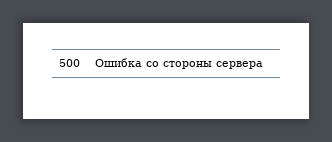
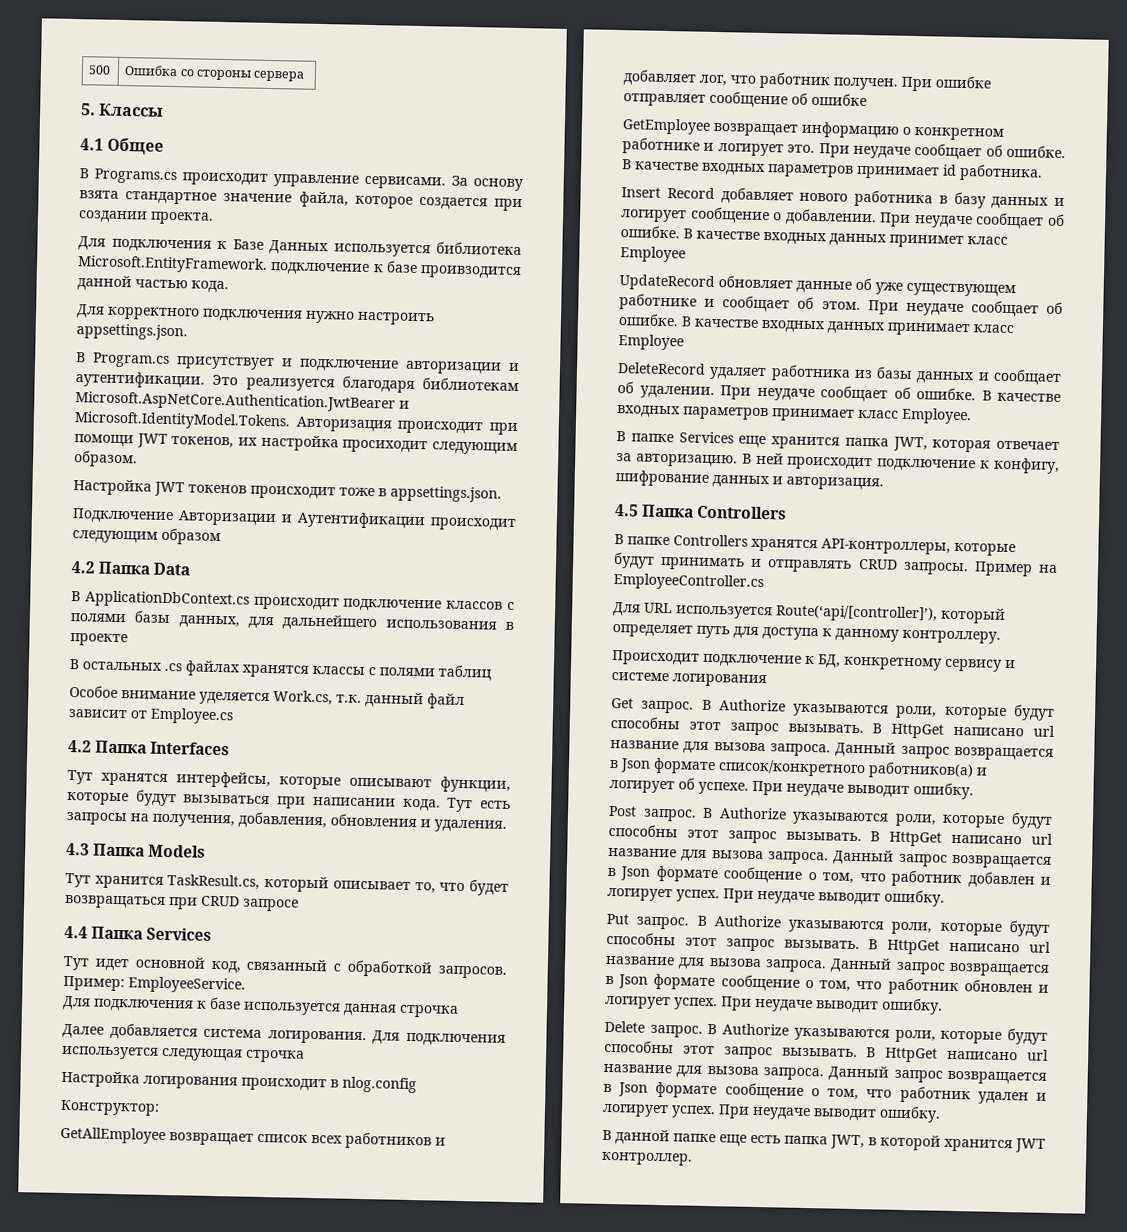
+ 5. Классы
+ 4.1 Общее
+ В Programs.cs происходит управление сервисами. За основу взята стандартное значение файла, которое создается при создании проекта.
+ Для подключения к Базе Данных используется библиотека Microsoft.EntityFramework. подключение к базе проивзодится данной частью кода.
+ Для корректного подключения нужно настроить appsettings.json.
+ В Program.cs присутствует и подключение авторизации и аутентификации. Это реализуется благодаря библиотекам Microsoft.AspNetCore.Authentication.JwtBearer и Microsoft.IdentityModel.Tokens. Авторизация происходит при помощи JWT токенов, их настройка просиходит следующим образом.
+ Настройка JWT токенов происходит тоже в appsettings.json.
+ Подключение Авторизации и Аутентификации происходит следующим образом
+ 4.2 Папка Data
+ В ApplicationDbContext.cs происходит подключение классов с полями базы данных, для дальнейшего использования в проекте
+ В остальных .cs файлах хранятся классы с полями таблиц
+ Особое внимание уделяется Work.cs, т.к. данный файл зависит от Employee.cs
+ 4.2 Папка Interfaces
+ Тут хранятся интерфейсы, которые описывают функции, которые будут вызываться при написании кода. Тут есть запросы на получения, добавления, обновления и удаления.
+ 4.3 Папка Models
+ Тут хранится TaskResult.cs, который описывает то, что будет возвращаться при CRUD запросе
+ 4.4 Папка Services
+ Тут идет основной код, связанный с обработкой запросов. Пример: EmployeeService.
+ Для подключения к базе используется данная строчка
+ Далее добавляется система логирования. Для подключения используется следующая строчка
+ Настройка логирования происходит в nlog.config
+ Конструктор:
+ GetAllEmployee возвращает список всех работников и добавляет лог, что работник получен. При ошибке отправляет сообщение об ошибке
+ GetEmployee возвращает информацию о конкретном работнике и логирует это. При неудаче сообщает об ошибке. В качестве входных параметров принимает id работника.
+ Insert Record добавляет нового работника в базу данных и логирует сообщение о добавлении. При неудаче сообщает об ошибке. В качестве входных данных принимет класс Employee
+ UpdateRecord обновляет данные об уже существующем работнике и сообщает об этом. При неудаче сообщает об ошибке. В качестве входных данных принимает класс Employee
+ DeleteRecord удаляет работника из базы данных и сообщает об удалении. При неудаче сообщает об ошибке. В качестве входных параметров принимает класс Employee.
+ В папке Services еще хранится папка JWT, которая отвечает за авторизацию. В ней происходит подключение к конфигу, шифрование данных и авторизация.
+ 4.5 Папка Controllers
+ В папке Controllers хранятся API-контроллеры, которые будут принимать и отправлять CRUD запросы. Пример на EmployeeController.cs
+ Для URL используется Route(‘api/[controller]’), который определяет путь для доступа к данному контроллеру.
+ Происходит подключение к БД, конкретному сервису и системе логирования
+ Get запрос. В Authorize указываются роли, которые будут способны этот запрос вызывать. В HttpGet написано url название для вызова запроса. Данный запрос возвращается в Json формате список/конкретного работников(а) и логирует об успехе. При неудаче выводит ошибку.
+ Post запрос. В Authorize указываются роли, которые будут способны этот запрос вызывать. В HttpGet написано url название для вызова запроса. Данный запрос возвращается в Json формате сообщение о том, что работник добавлен и логирует успех. При неудаче выводит ошибку.
+ Put запрос. В Authorize указываются роли, которые будут способны этот запрос вызывать. В HttpGet написано url название для вызова запроса. Данный запрос возвращается в Json формате сообщение о том, что работник обновлен и логирует успех. При неудаче выводит ошибку.
+ Delete запрос. В Authorize указываются роли, которые будут способны этот запрос вызывать. В HttpGet написано url название для вызова запроса. Данный запрос возвращается в Json формате сообщение о том, что работник удален и логирует успех. При неудаче выводит ошибку.
+ В данной папке еще есть папка JWT, в которой хранится JWT контроллер.

